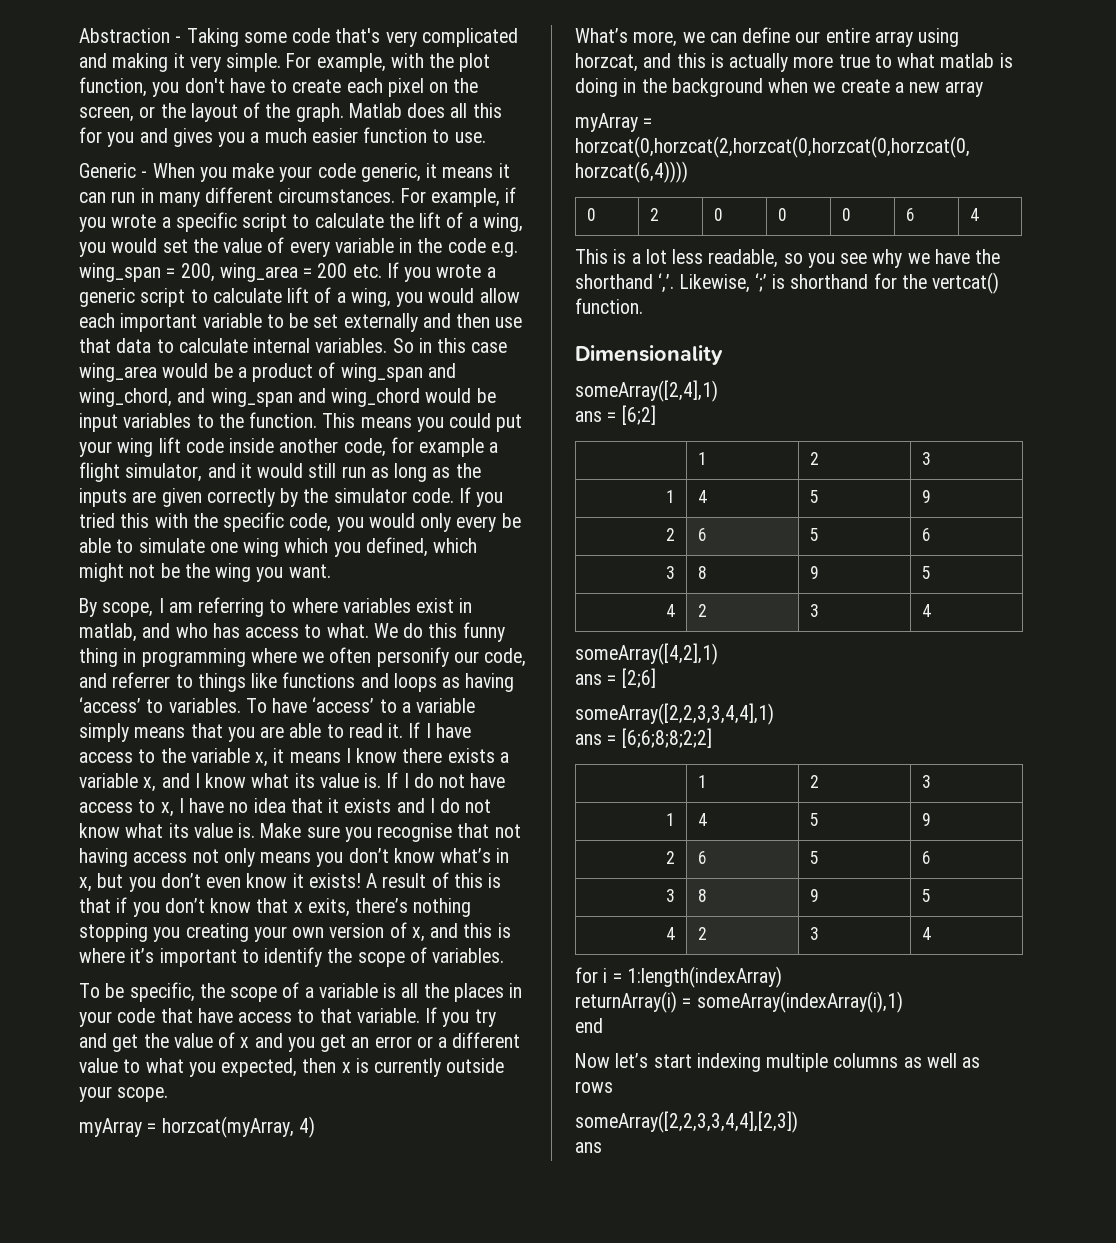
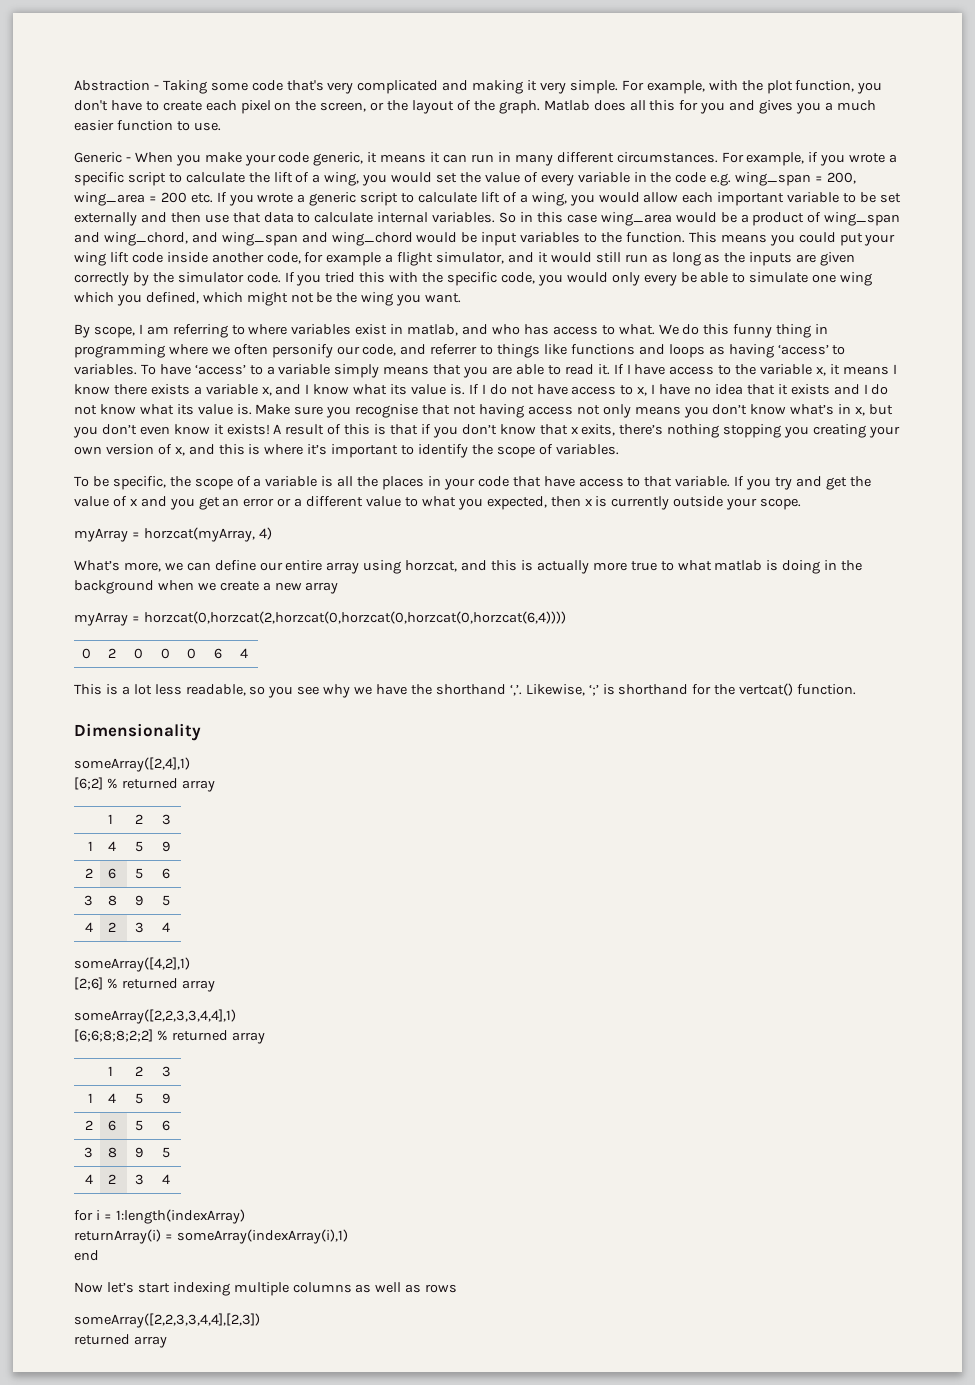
- ans = [6;2]
+ [6;2] % returned array
- ans = [2;6]
+ [2;6] % returned array
- ans = [6;6;8;8;2;2]
+ [6;6;8;8;2;2] % returned array
  someArray([2,2,3,3,4,4],[2,3])
- ans
+ returned array

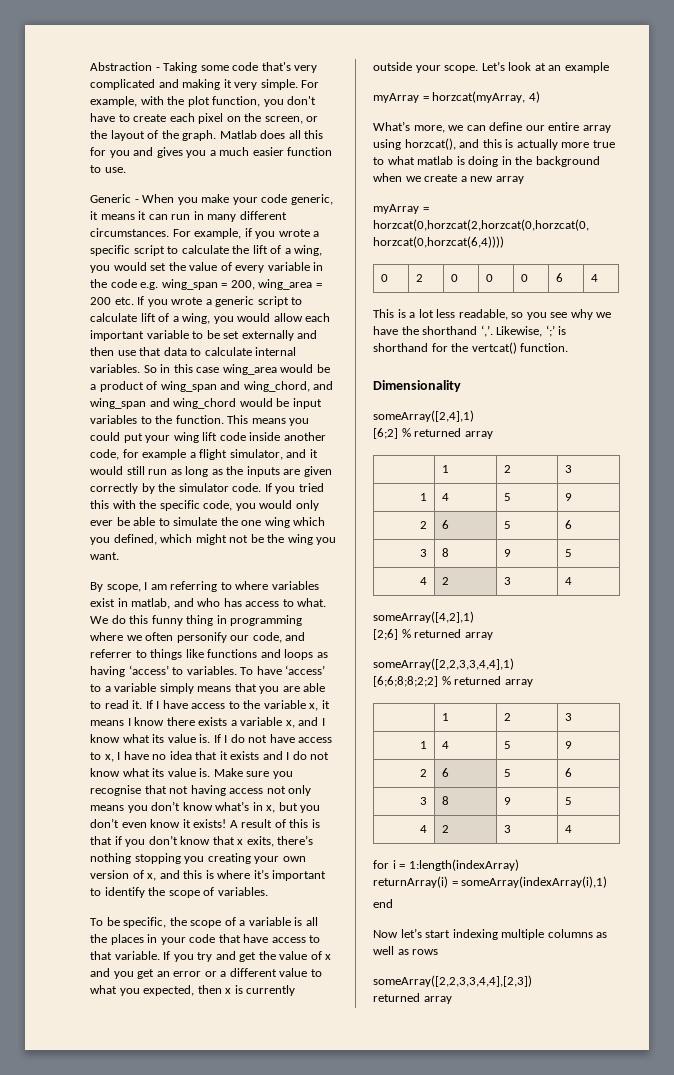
- If you tried this with the specific code, you would only every be able to simulate one wing which you defined, which might not be the wing you want.
+ If you tried this with the specific code, you would only ever be able to simulate the one wing which you defined, which might not be the wing you want.
+ Let’s look at an example
- What’s more, we can define our entire array using horzcat, and this is actually more true to what matlab is doing in the background when we create a new array
+ What’s more, we can define our entire array using horzcat(), and this is actually more true to what matlab is doing in the background when we create a new array

